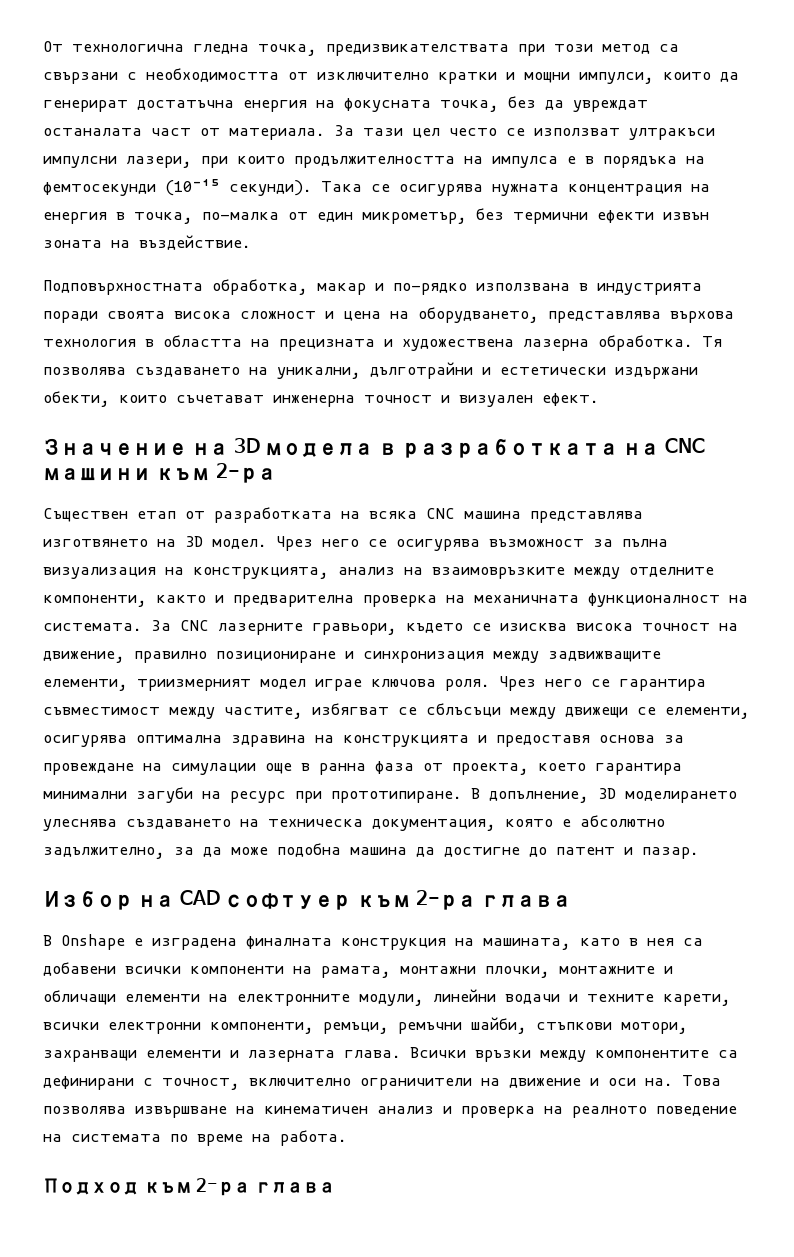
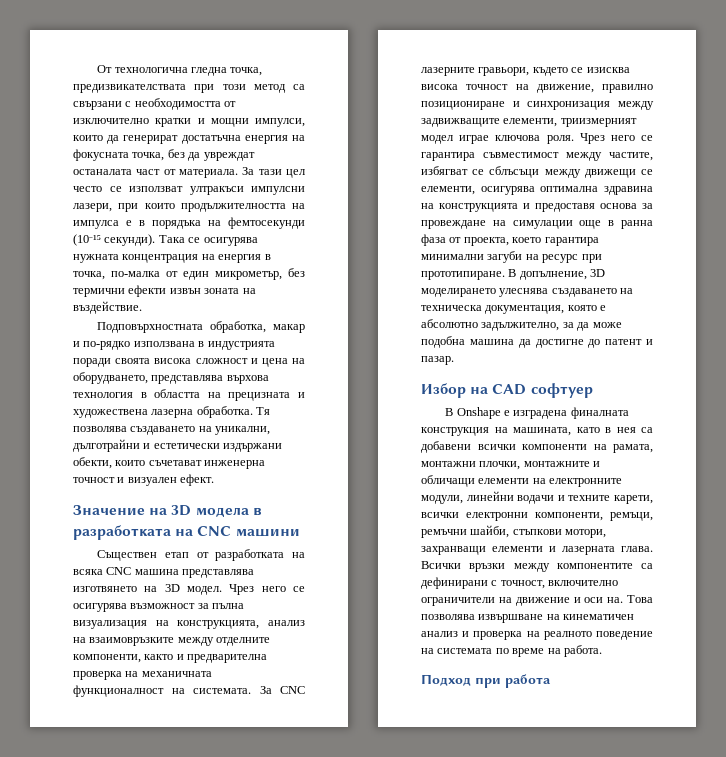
- Значение на 3D модела в разработката на CNC машини към 2-ра
+ Значение на 3D модела в разработката на CNC машини
- Избор на CAD софтуер към 2-ра глава
+ Избор на CAD софтуер
- Подход към 2-ра глава
+ Подход при работа

